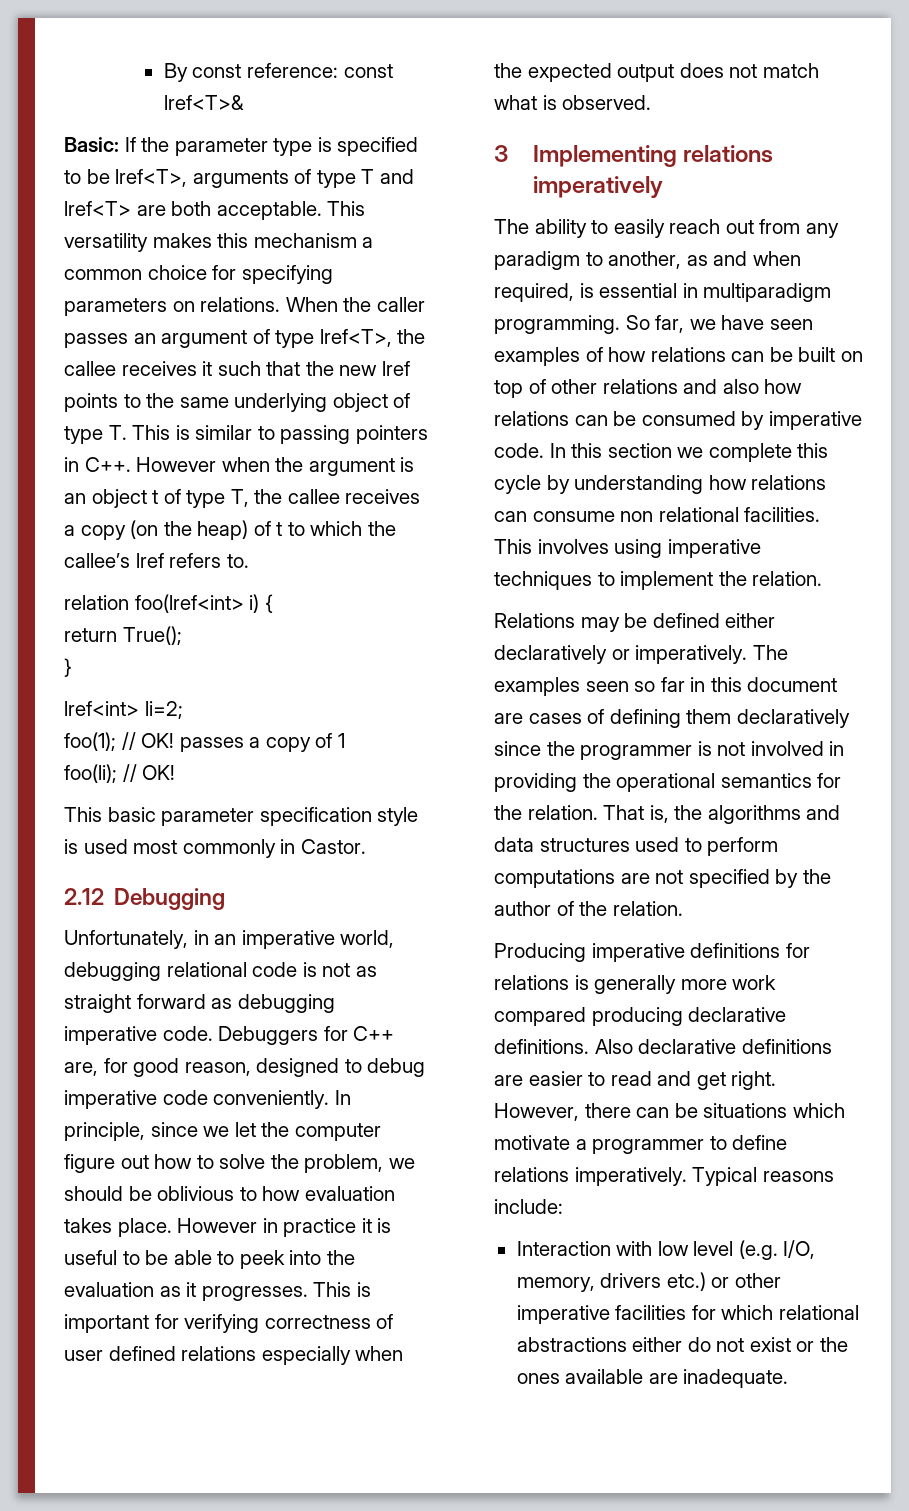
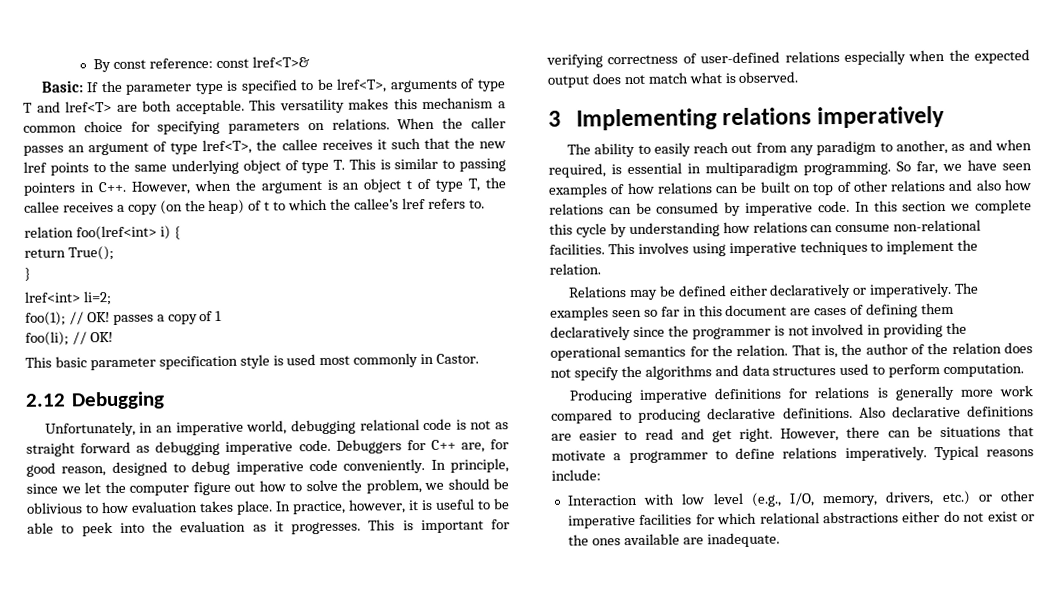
- When the caller passes an argument of type lref<T>, the callee receives it such that the new lref points to the same underlying object of type T. This is similar to passing pointers in C++. However when the argument is an object t of type T, the callee receives a copy (on the heap) of t to which the callee’s lref refers to.
+ When the caller passes an argument of type lref<T>, the callee receives it such that the new lref points to the same underlying object of type T. This is similar to passing pointers in C++. However, when the argument is an object t of type T, the callee receives a copy (on the heap) of t to which the callee’s lref refers to.
- However in practice it is useful to be able to peek into the evaluation as it progresses.
+ In practice, however, it is useful to be able to peek into the evaluation as it progresses.
- This is important for verifying correctness of user defined relations especially when the expected output does not match what is observed.
+ This is important for verifying correctness of user-defined relations especially when the expected output does not match what is observed.
- In this section we complete this cycle by understanding how relations can consume non relational facilities.
+ In this section we complete this cycle by understanding how relations can consume non-relational facilities.
- That is, the algorithms and data structures used to perform computations are not specified by the author of the relation.
+ That is, the author of the relation does not specify the algorithms and data structures used to perform computation.
- Producing imperative definitions for relations is generally more work compared producing declarative definitions.
+ Producing imperative definitions for relations is generally more work compared to producing declarative definitions.
- However, there can be situations which motivate a programmer to define relations imperatively.
+ However, there can be situations that motivate a programmer to define relations imperatively.
- Interaction with low level (e.g. I/O, memory, drivers etc.) or other imperative facilities for which relational abstractions either do not exist or the ones available are inadequate.
+ Interaction with low level (e.g., I/O, memory, drivers, etc.) or other imperative facilities for which relational abstractions either do not exist or the ones available are inadequate.

